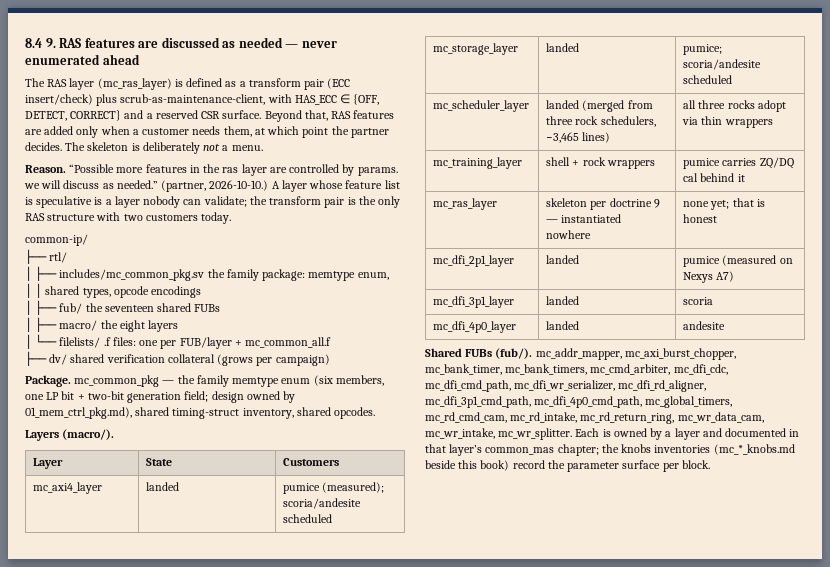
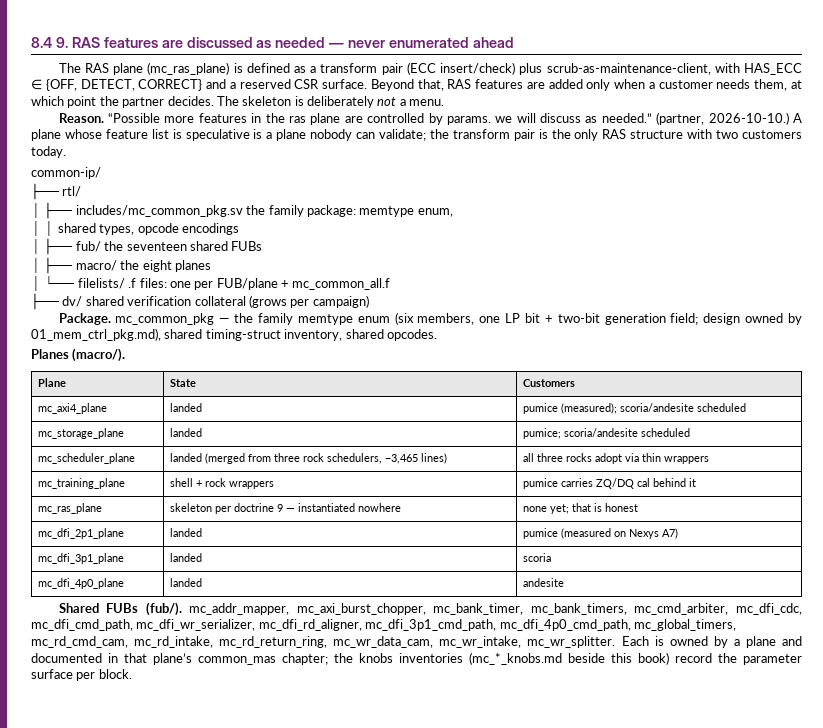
- The RAS layer (mc_ras_layer) is defined as a transform pair (ECC insert/check) plus scrub-as-maintenance-client, with HAS_ECC ∈ {OFF, DETECT, CORRECT} and a reserved CSR surface.
+ The RAS plane (mc_ras_plane) is defined as a transform pair (ECC insert/check) plus scrub-as-maintenance-client, with HAS_ECC ∈ {OFF, DETECT, CORRECT} and a reserved CSR surface.
- “Possible more features in the ras layer are controlled by params. we will discuss as needed.”
+ “Possible more features in the ras plane are controlled by params. we will discuss as needed.”
- A layer whose feature list is speculative is a layer nobody can validate; the transform pair is the only RAS structure with two customers today.
+ A plane whose feature list is speculative is a plane nobody can validate; the transform pair is the only RAS structure with two customers today.
- │ ├── macro/ the eight layers
+ │ ├── macro/ the eight planes
- │ └── filelists/ .f files: one per FUB/layer + mc_common_all.f
+ │ └── filelists/ .f files: one per FUB/plane + mc_common_all.f
- Layers (macro/).
+ Planes (macro/).
- Layer | State | Customers
+ Plane | State | Customers
- mc_axi4_layer | landed | pumice (measured); scoria/andesite scheduled
+ mc_axi4_plane | landed | pumice (measured); scoria/andesite scheduled
- mc_storage_layer | landed | pumice; scoria/andesite scheduled
+ mc_storage_plane | landed | pumice; scoria/andesite scheduled
- mc_scheduler_layer | landed (merged from three rock schedulers, −3,465 lines) | all three rocks adopt via thin wrappers
+ mc_scheduler_plane | landed (merged from three rock schedulers, −3,465 lines) | all three rocks adopt via thin wrappers
- mc_training_layer | shell + rock wrappers | pumice carries ZQ/DQ cal behind it
+ mc_training_plane | shell + rock wrappers | pumice carries ZQ/DQ cal behind it
- mc_ras_layer | skeleton per doctrine 9 — instantiated nowhere | none yet; that is honest
+ mc_ras_plane | skeleton per doctrine 9 — instantiated nowhere | none yet; that is honest
- mc_dfi_2p1_layer | landed | pumice (measured on Nexys A7)
+ mc_dfi_2p1_plane | landed | pumice (measured on Nexys A7)
- mc_dfi_3p1_layer | landed | scoria
+ mc_dfi_3p1_plane | landed | scoria
- mc_dfi_4p0_layer | landed | andesite
+ mc_dfi_4p0_plane | landed | andesite
- Each is owned by a layer and documented in that layer’s common_mas chapter; the knobs inventories (mc_*_knobs.md beside this book) record the parameter surface per block.
+ Each is owned by a plane and documented in that plane’s common_mas chapter; the knobs inventories (mc_*_knobs.md beside this book) record the parameter surface per block.

